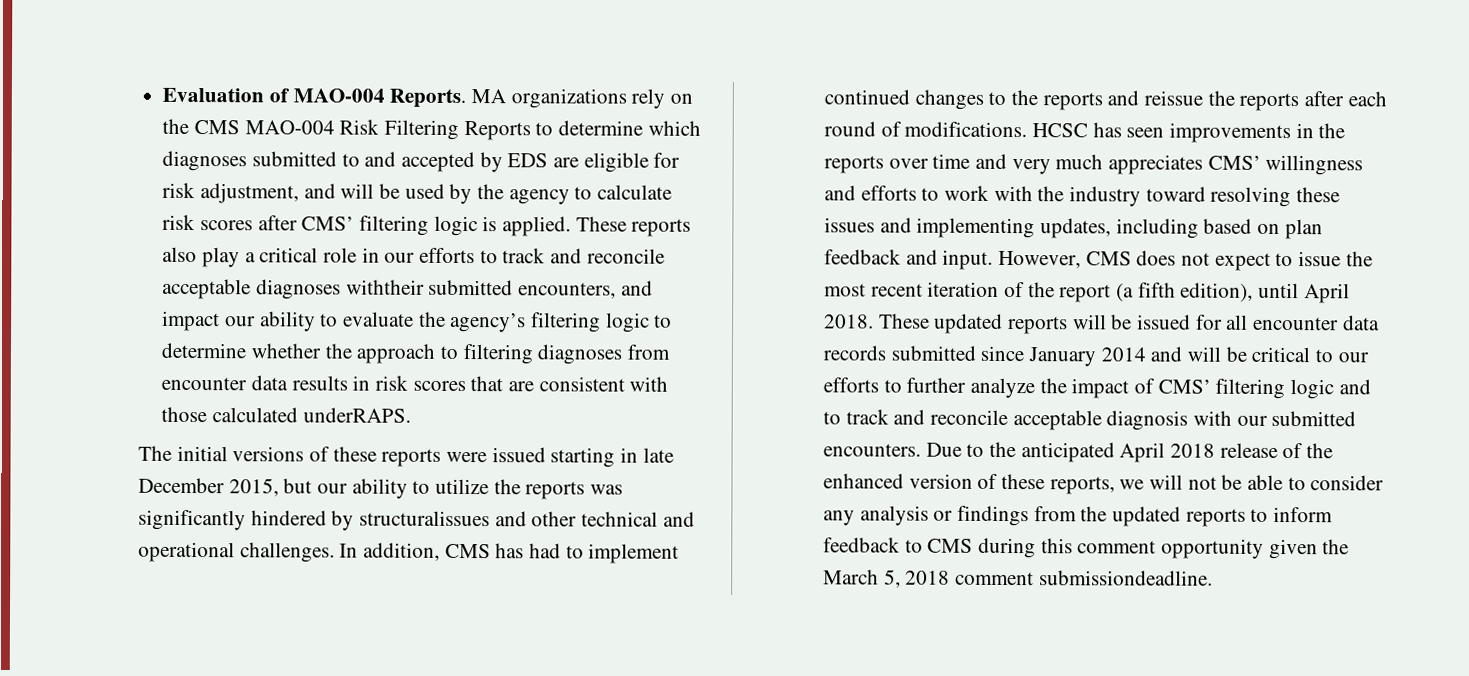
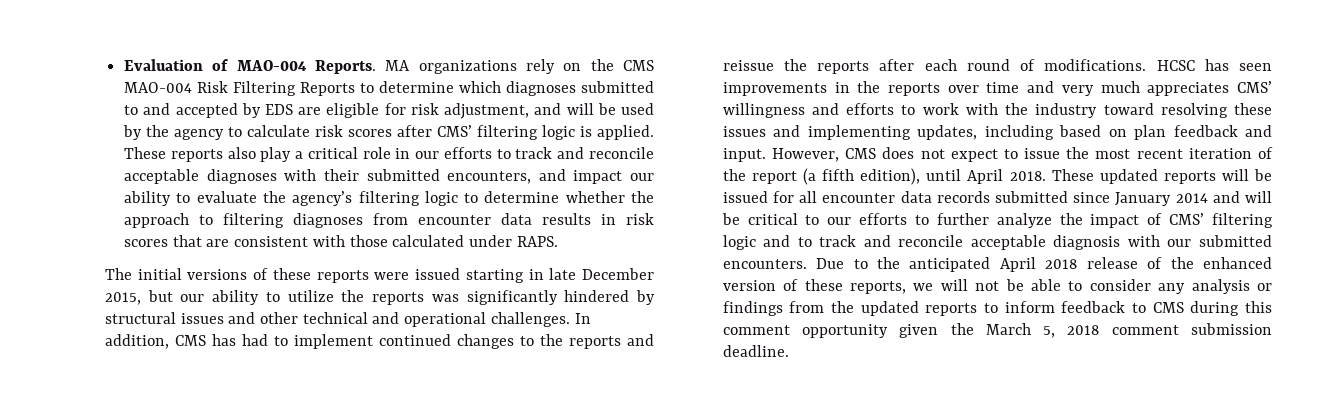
- These reports also play a critical role in our efforts to track and reconcile acceptable diagnoses withtheir submitted encounters, and impact our ability to evaluate the agency’s filtering logic to determine whether the approach to filtering diagnoses from encounter data results in risk scores that are consistent with those calculated underRAPS.
+ These reports also play a critical role in our efforts to track and reconcile acceptable diagnoses with their submitted encounters, and impact our ability to evaluate the agency’s filtering logic to determine whether the approach to filtering diagnoses from encounter data results in risk scores that are consistent with those calculated under RAPS.
- The initial versions of these reports were issued starting in late December 2015, but our ability to utilize the reports was significantly hindered by structuralissues and other technical and operational challenges.
+ The initial versions of these reports were issued starting in late December 2015, but our ability to utilize the reports was significantly hindered by structural issues and other technical and operational challenges.
- Due to the anticipated April 2018 release of the enhanced version of these reports, we will not be able to consider any analysis or findings from the updated reports to inform feedback to CMS during this comment opportunity given the March 5, 2018 comment submissiondeadline.
+ Due to the anticipated April 2018 release of the enhanced version of these reports, we will not be able to consider any analysis or findings from the updated reports to inform feedback to CMS during this comment opportunity given the March 5, 2018 comment submission deadline.

